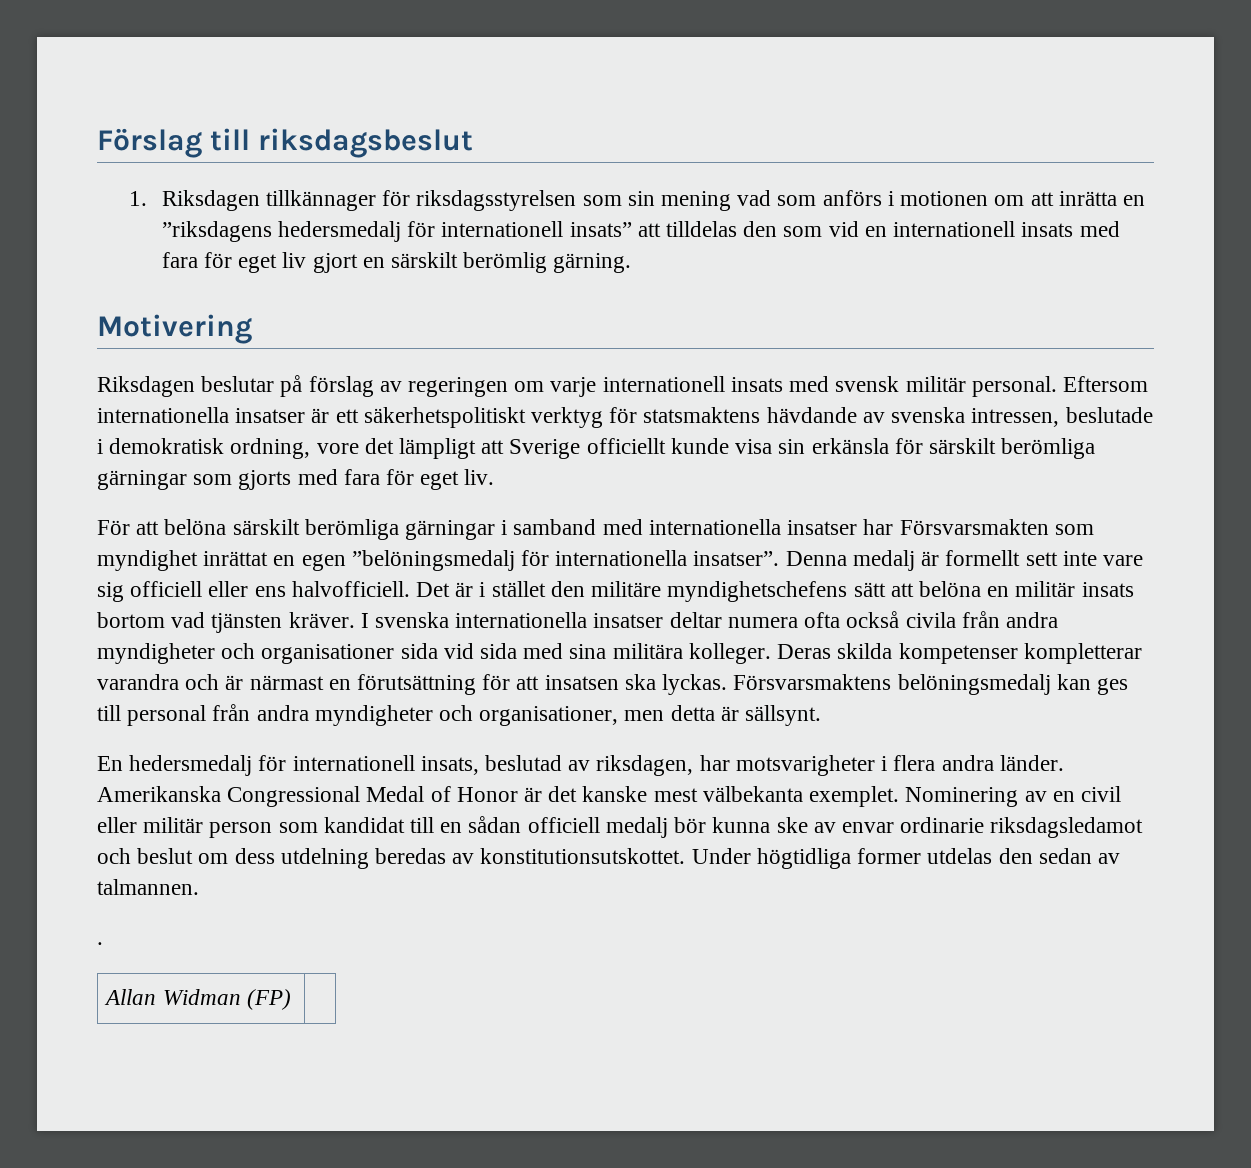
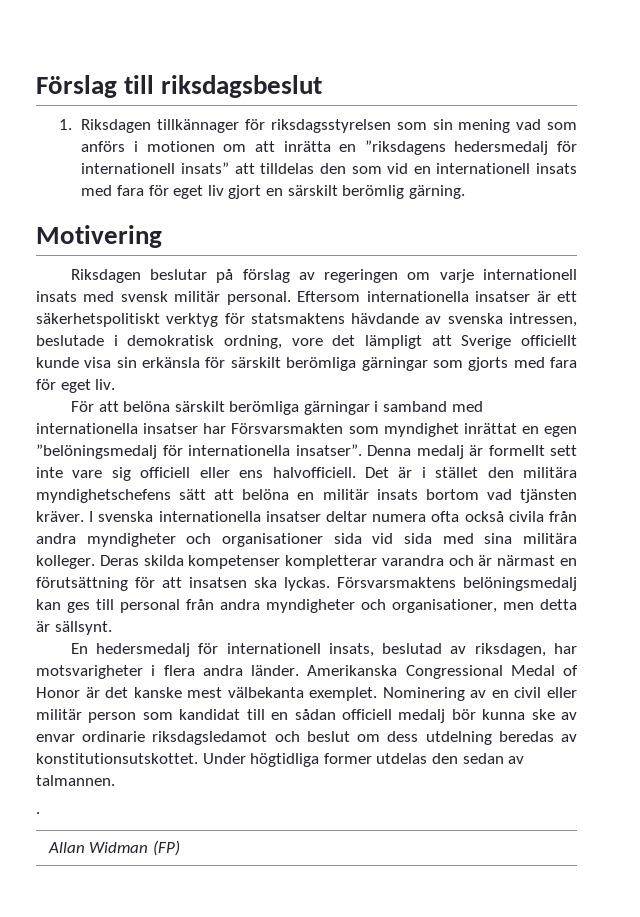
- Det är i stället den militäre myndighetschefens sätt att belöna en militär insats bortom vad tjänsten kräver.
+ Det är i stället den militära myndighetschefens sätt att belöna en militär insats bortom vad tjänsten kräver.

